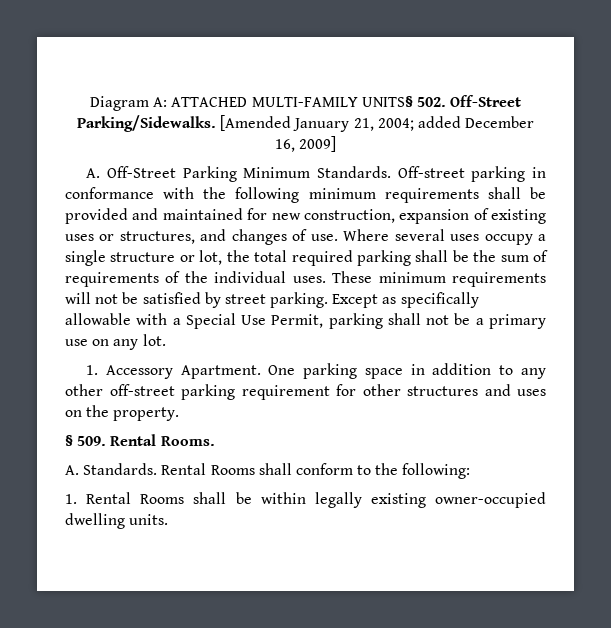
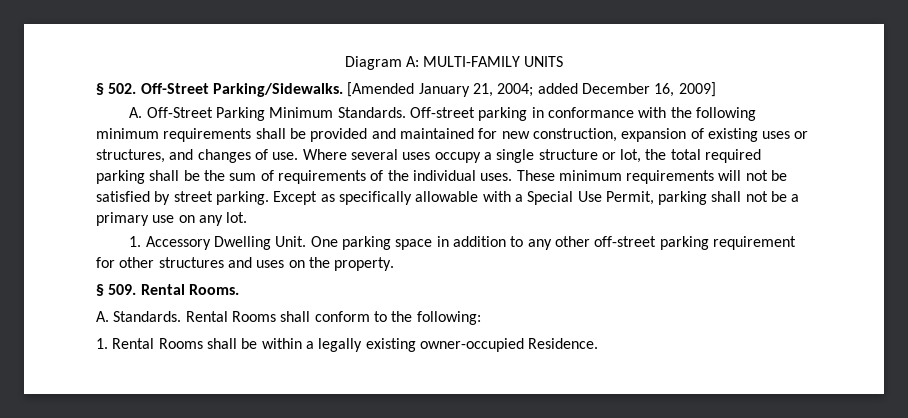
- Diagram A: ATTACHED MULTI-FAMILY UNITS§ 502. Off-Street Parking/Sidewalks.
+ Diagram A: MULTI-FAMILY UNITS
+ § 502. Off-Street Parking/Sidewalks.
- 1. Accessory Apartment.
+ 1. Accessory Dwelling Unit.
- 1. Rental Rooms shall be within legally existing owner-occupied dwelling units.
+ 1. Rental Rooms shall be within a legally existing owner-occupied Residence.

